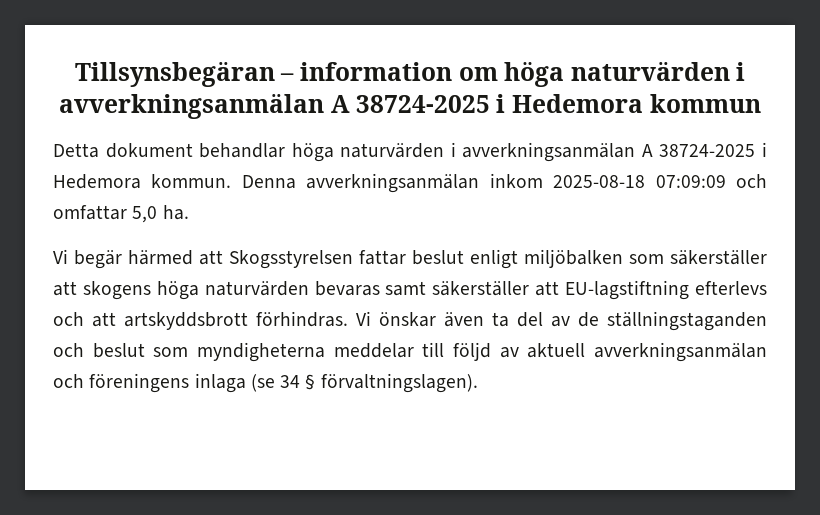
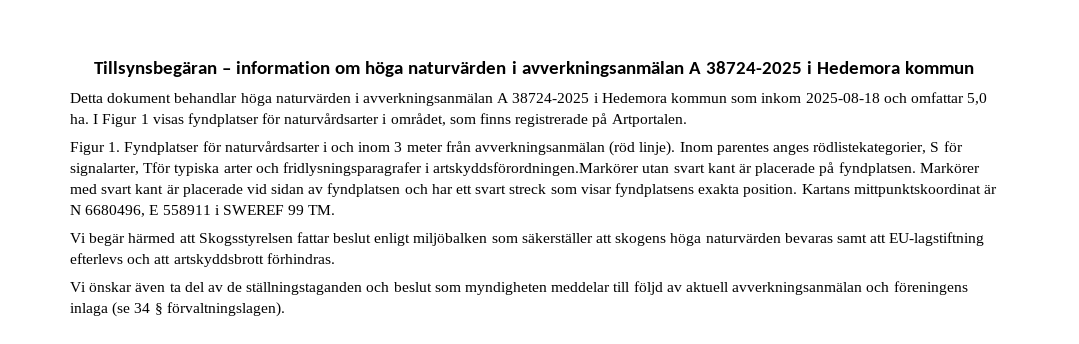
- Detta dokument behandlar höga naturvärden i avverkningsanmälan A 38724-2025 i Hedemora kommun. Denna avverkningsanmälan inkom 2025-08-18 07:09:09 och omfattar 5,0 ha.
+ Detta dokument behandlar höga naturvärden i avverkningsanmälan A 38724-2025 i Hedemora kommun som inkom 2025-08-18 och omfattar 5,0 ha. I Figur 1 visas fyndplatser för naturvårdsarter i området, som finns registrerade på Artportalen.
+ Figur 1. Fyndplatser för naturvårdsarter i och inom 3 meter från avverkningsanmälan (röd linje). Inom parentes anges rödlistekategorier, S för signalarter, Tför typiska arter och fridlysningsparagrafer i artskyddsförordningen.Markörer utan svart kant är placerade på fyndplatsen. Markörer med svart kant är placerade vid sidan av fyndplatsen och har ett svart streck som visar fyndplatsens exakta position. Kartans mittpunktskoordinat är N 6680496, E 558911 i SWEREF 99 TM.
- Vi begär härmed att Skogsstyrelsen fattar beslut enligt miljöbalken som säkerställer att skogens höga naturvärden bevaras samt säkerställer att EU-lagstiftning efterlevs och att artskyddsbrott förhindras. Vi önskar även ta del av de ställningstaganden och beslut som myndigheterna meddelar till följd av aktuell avverkningsanmälan och föreningens inlaga (se 34 § förvaltningslagen).
+ Vi begär härmed att Skogsstyrelsen fattar beslut enligt miljöbalken som säkerställer att skogens höga naturvärden bevaras samt att EU-lagstiftning efterlevs och att artskyddsbrott förhindras.
+ Vi önskar även ta del av de ställningstaganden och beslut som myndigheten meddelar till följd av aktuell avverkningsanmälan och föreningens inlaga (se 34 § förvaltningslagen).

